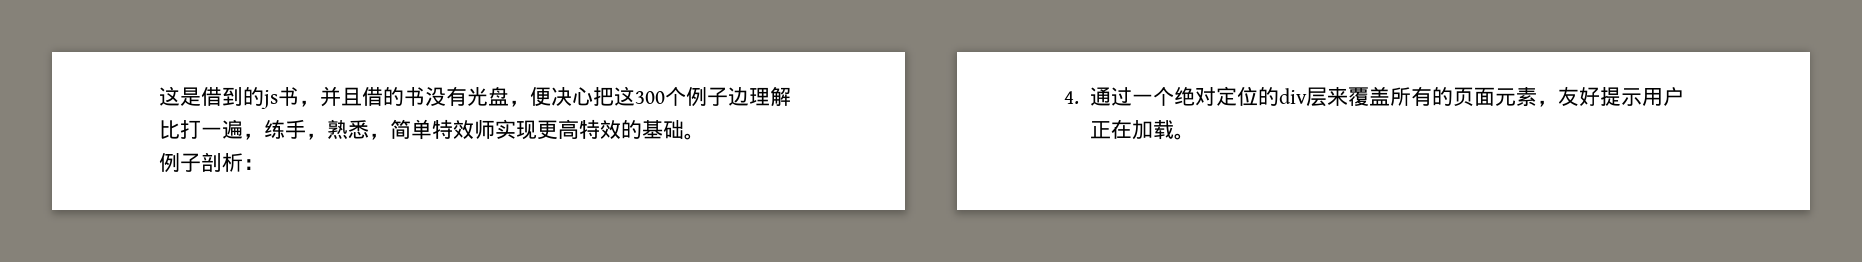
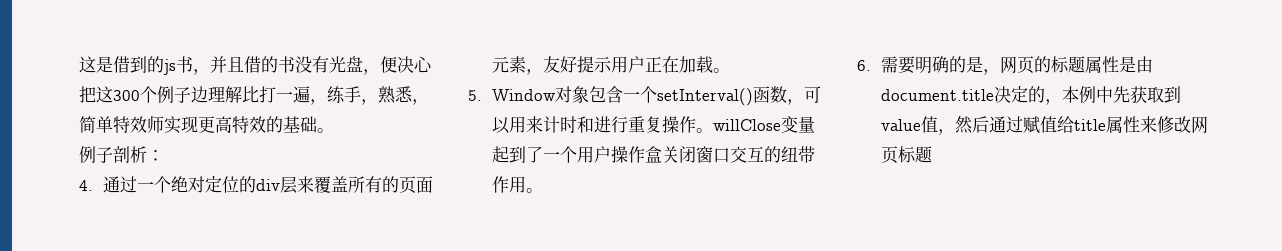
+ 5. Window对象包含一个setInterval()函数，可以用来计时和进行重复操作。willClose变量起到了一个用户操作盒关闭窗口交互的纽带作用。
+ 6.需要明确的是，网页的标题属性是由document.title决定的，本例中先获取到value值，然后通过赋值给title属性来修改网页标题

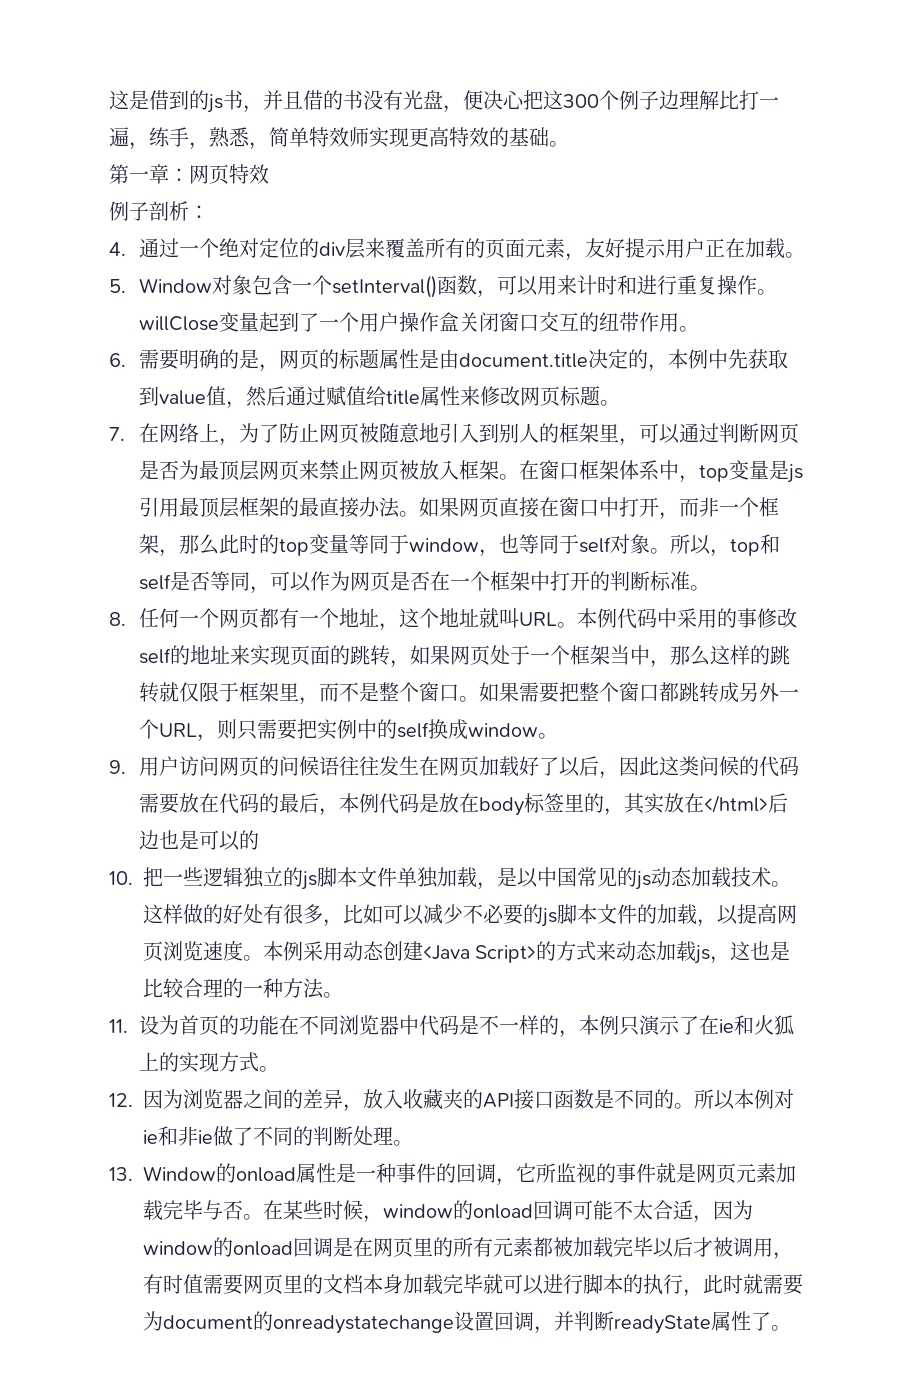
+ 第一章：网页特效
- 6.需要明确的是，网页的标题属性是由document.title决定的，本例中先获取到value值，然后通过赋值给title属性来修改网页标题
+ 6.需要明确的是，网页的标题属性是由document.title决定的，本例中先获取到value值，然后通过赋值给title属性来修改网页标题。
+ 7.在网络上，为了防止网页被随意地引入到别人的框架里，可以通过判断网页是否为最顶层网页来禁止网页被放入框架。在窗口框架体系中，top变量是js引用最顶层框架的最直接办法。如果网页直接在窗口中打开，而非一个框架，那么此时的top变量等同于window，也等同于self对象。所以，top和self是否等同，可以作为网页是否在一个框架中打开的判断标准。
+ 8.任何一个网页都有一个地址，这个地址就叫URL。本例代码中采用的事修改self的地址来实现页面的跳转，如果网页处于一个框架当中，那么这样的跳转就仅限于框架里，而不是整个窗口。如果需要把整个窗口都跳转成另外一个URL，则只需要把实例中的self换成window。
+ 9.用户访问网页的问候语往往发生在网页加载好了以后，因此这类问候的代码需要放在代码的最后，本例代码是放在body标签里的，其实放在</html>后边也是可以的
+ 10.把一些逻辑独立的js脚本文件单独加载，是以中国常见的js动态加载技术。这样做的好处有很多，比如可以减少不必要的js脚本文件的加载，以提高网页浏览速度。本例采用动态创建<Java Script>的方式来动态加载js，这也是比较合理的一种方法。
+ 11.设为首页的功能在不同浏览器中代码是不一样的，本例只演示了在ie和火狐上的实现方式。
+ 12.因为浏览器之间的差异，放入收藏夹的API接口函数是不同的。所以本例对ie和非ie做了不同的判断处理。
+ 13. Window的onload属性是一种事件的回调，它所监视的事件就是网页元素加载完毕与否。在某些时候，window的onload回调可能不太合适，因为window的onload回调是在网页里的所有元素都被加载完毕以后才被调用，有时值需要网页里的文档本身加载完毕就可以进行脚本的执行，此时就需要为document的onreadystatechange设置回调，并判断readyState属性了。

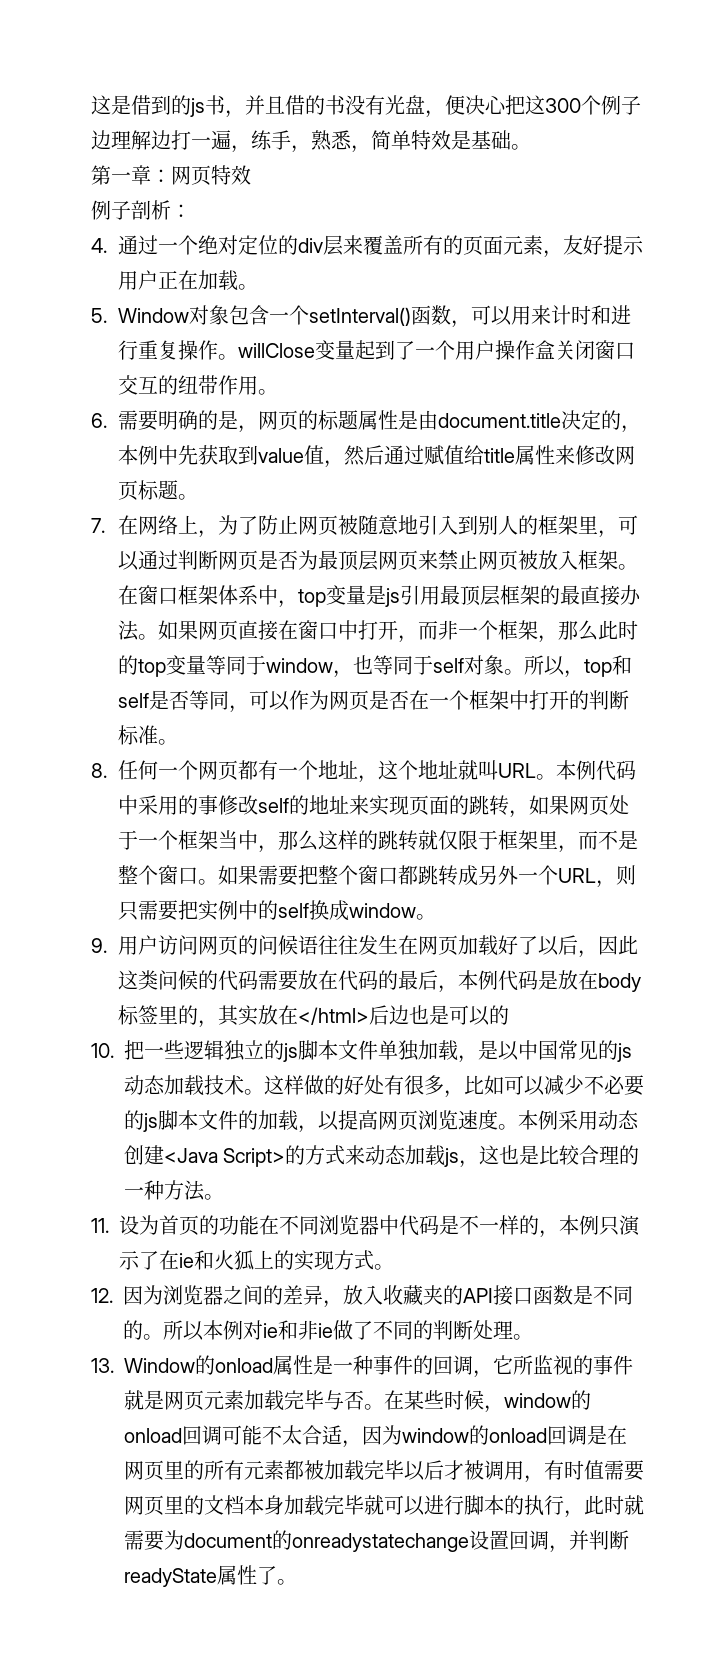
- 这是借到的js书，并且借的书没有光盘，便决心把这300个例子边理解比打一遍，练手，熟悉，简单特效师实现更高特效的基础。
+ 这是借到的js书，并且借的书没有光盘，便决心把这300个例子边理解边打一遍，练手，熟悉，简单特效是基础。

